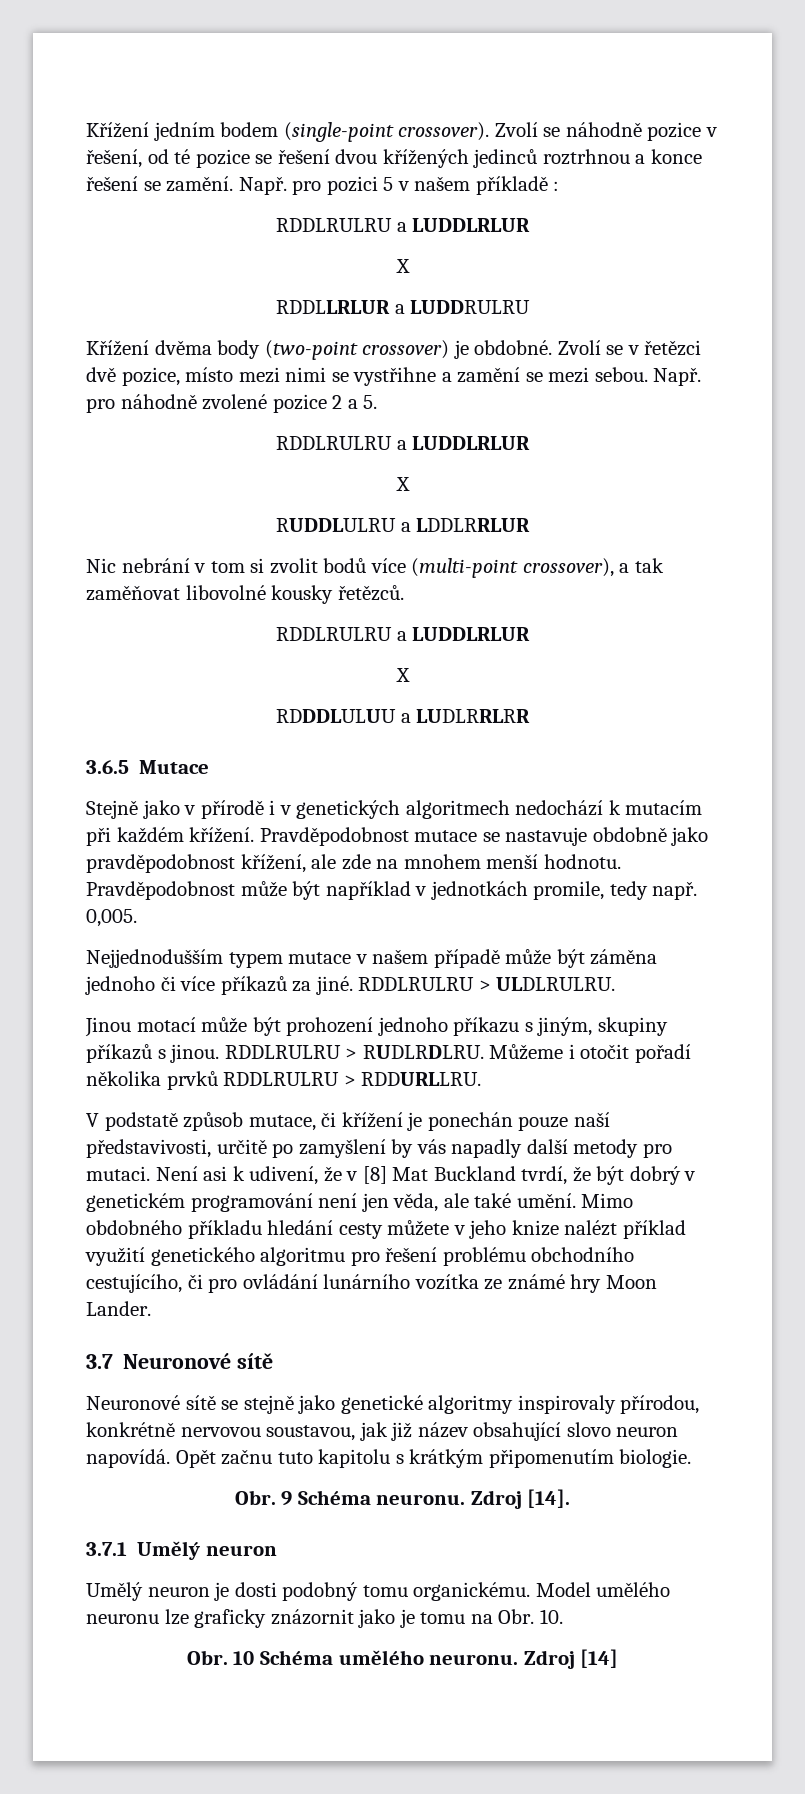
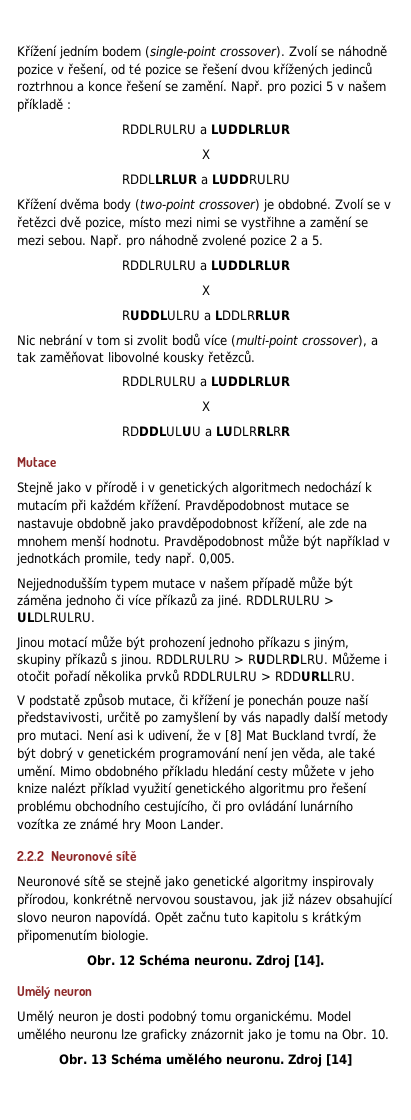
- 3.6.5 Mutace
+ Mutace
- 3.7 Neuronové sítě
+ 2.2.2 Neuronové sítě
- Obr. 9 Schéma neuronu.
+ Obr. 12 Schéma neuronu.
  Zdroj [14].
- 3.7.1 Umělý neuron
+ Umělý neuron
- Obr. 10 Schéma umělého neuronu.
+ Obr. 13 Schéma umělého neuronu.

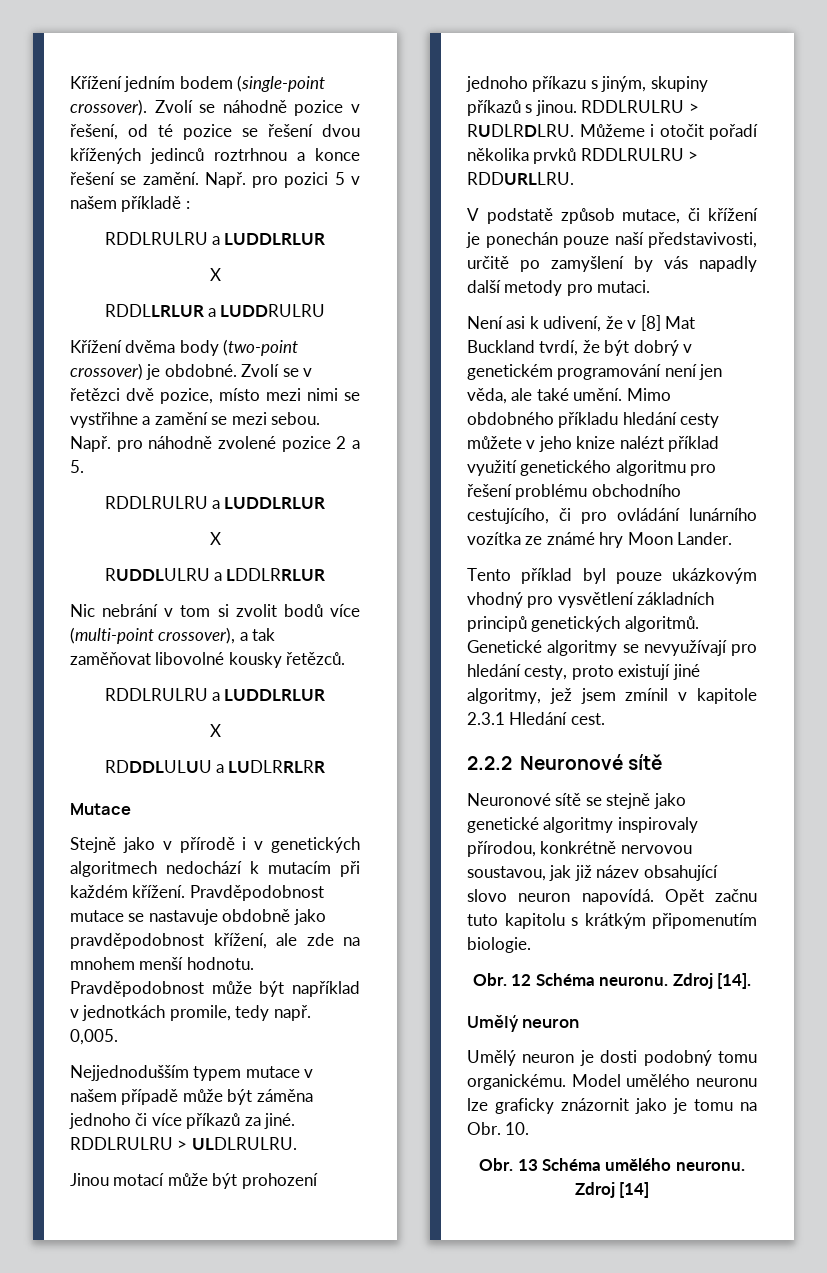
- V podstatě způsob mutace, či křížení je ponechán pouze naší představivosti, určitě po zamyšlení by vás napadly další metody pro mutaci. Není asi k udivení, že v [8] Mat Buckland tvrdí, že být dobrý v genetickém programování není jen věda, ale také umění.
+ V podstatě způsob mutace, či křížení je ponechán pouze naší představivosti, určitě po zamyšlení by vás napadly další metody pro mutaci.
+ Není asi k udivení, že v [8] Mat Buckland tvrdí, že být dobrý v genetickém programování není jen věda, ale také umění.
+ Tento příklad byl pouze ukázkovým vhodný pro vysvětlení základních principů genetických algoritmů. Genetické algoritmy se nevyužívají pro hledání cesty, proto existují jiné algoritmy, jež jsem zmínil v kapitole 2.3.1 Hledání cest.

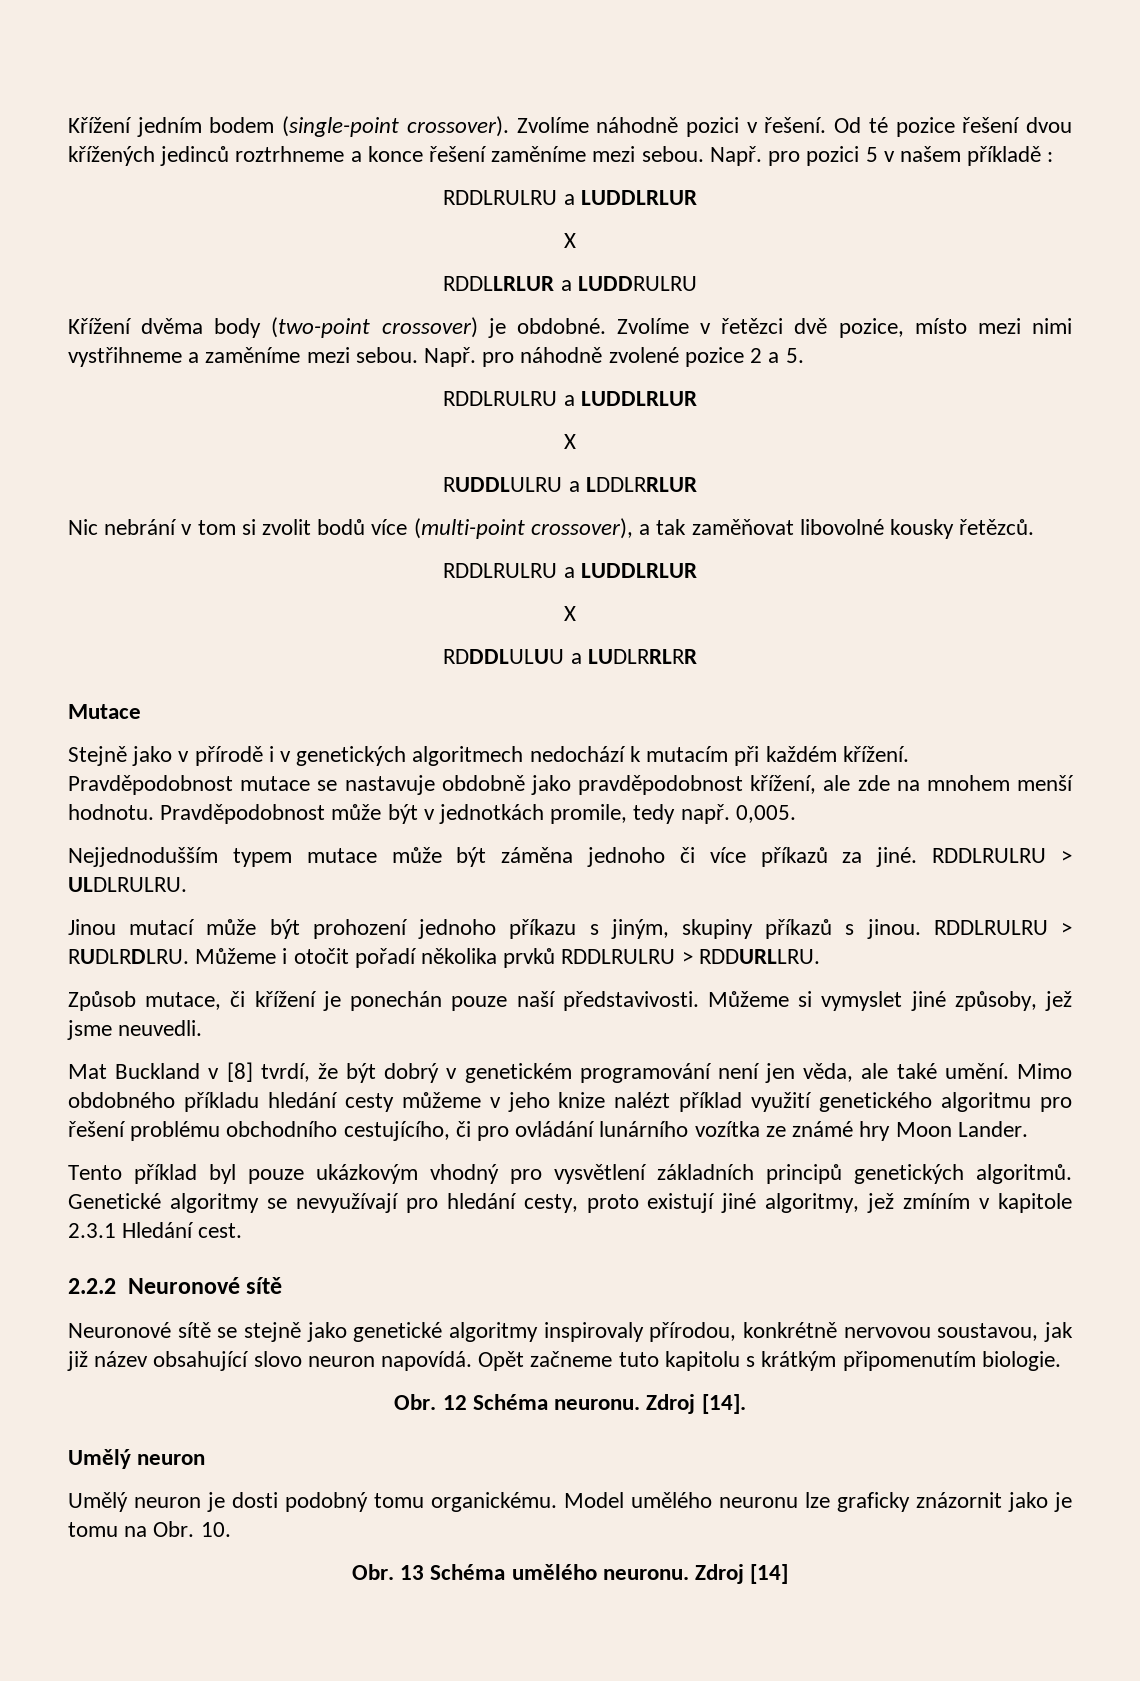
- Zvolí se náhodně pozice v řešení, od té pozice se řešení dvou křížených jedinců roztrhnou a konce řešení se zamění.
+ Zvolíme náhodně pozici v řešení. Od té pozice řešení dvou křížených jedinců roztrhneme a konce řešení zaměníme mezi sebou.
- Zvolí se v řetězci dvě pozice, místo mezi nimi se vystřihne a zamění se mezi sebou.
+ Zvolíme v řetězci dvě pozice, místo mezi nimi vystřihneme a zaměníme mezi sebou.
- Pravděpodobnost může být například v jednotkách promile, tedy např.
+ Pravděpodobnost může být v jednotkách promile, tedy např.
- Nejjednodušším typem mutace v našem případě může být záměna jednoho či více příkazů za jiné.
+ Nejjednodušším typem mutace může být záměna jednoho či více příkazů za jiné.
- Jinou motací může být prohození jednoho příkazu s jiným, skupiny příkazů s jinou.
+ Jinou mutací může být prohození jednoho příkazu s jiným, skupiny příkazů s jinou.
- V podstatě způsob mutace, či křížení je ponechán pouze naší představivosti, určitě po zamyšlení by vás napadly další metody pro mutaci.
- Není asi k udivení, že v [8] Mat Buckland tvrdí, že být dobrý v genetickém programování není jen věda, ale také umění.
+ Způsob mutace, či křížení je ponechán pouze naší představivosti. Můžeme si vymyslet jiné způsoby, jež jsme neuvedli.
+ Mat Buckland v [8] tvrdí, že být dobrý v genetickém programování není jen věda, ale také umění.
- Mimo obdobného příkladu hledání cesty můžete v jeho knize nalézt příklad využití genetického algoritmu pro řešení problému obchodního cestujícího, či pro ovládání lunárního vozítka ze známé hry Moon Lander.
+ Mimo obdobného příkladu hledání cesty můžeme v jeho knize nalézt příklad využití genetického algoritmu pro řešení problému obchodního cestujícího, či pro ovládání lunárního vozítka ze známé hry Moon Lander.
- Genetické algoritmy se nevyužívají pro hledání cesty, proto existují jiné algoritmy, jež jsem zmínil v kapitole 2.3.1 Hledání cest.
+ Genetické algoritmy se nevyužívají pro hledání cesty, proto existují jiné algoritmy, jež zmíním v kapitole 2.3.1 Hledání cest.
- Opět začnu tuto kapitolu s krátkým připomenutím biologie.
+ Opět začneme tuto kapitolu s krátkým připomenutím biologie.

